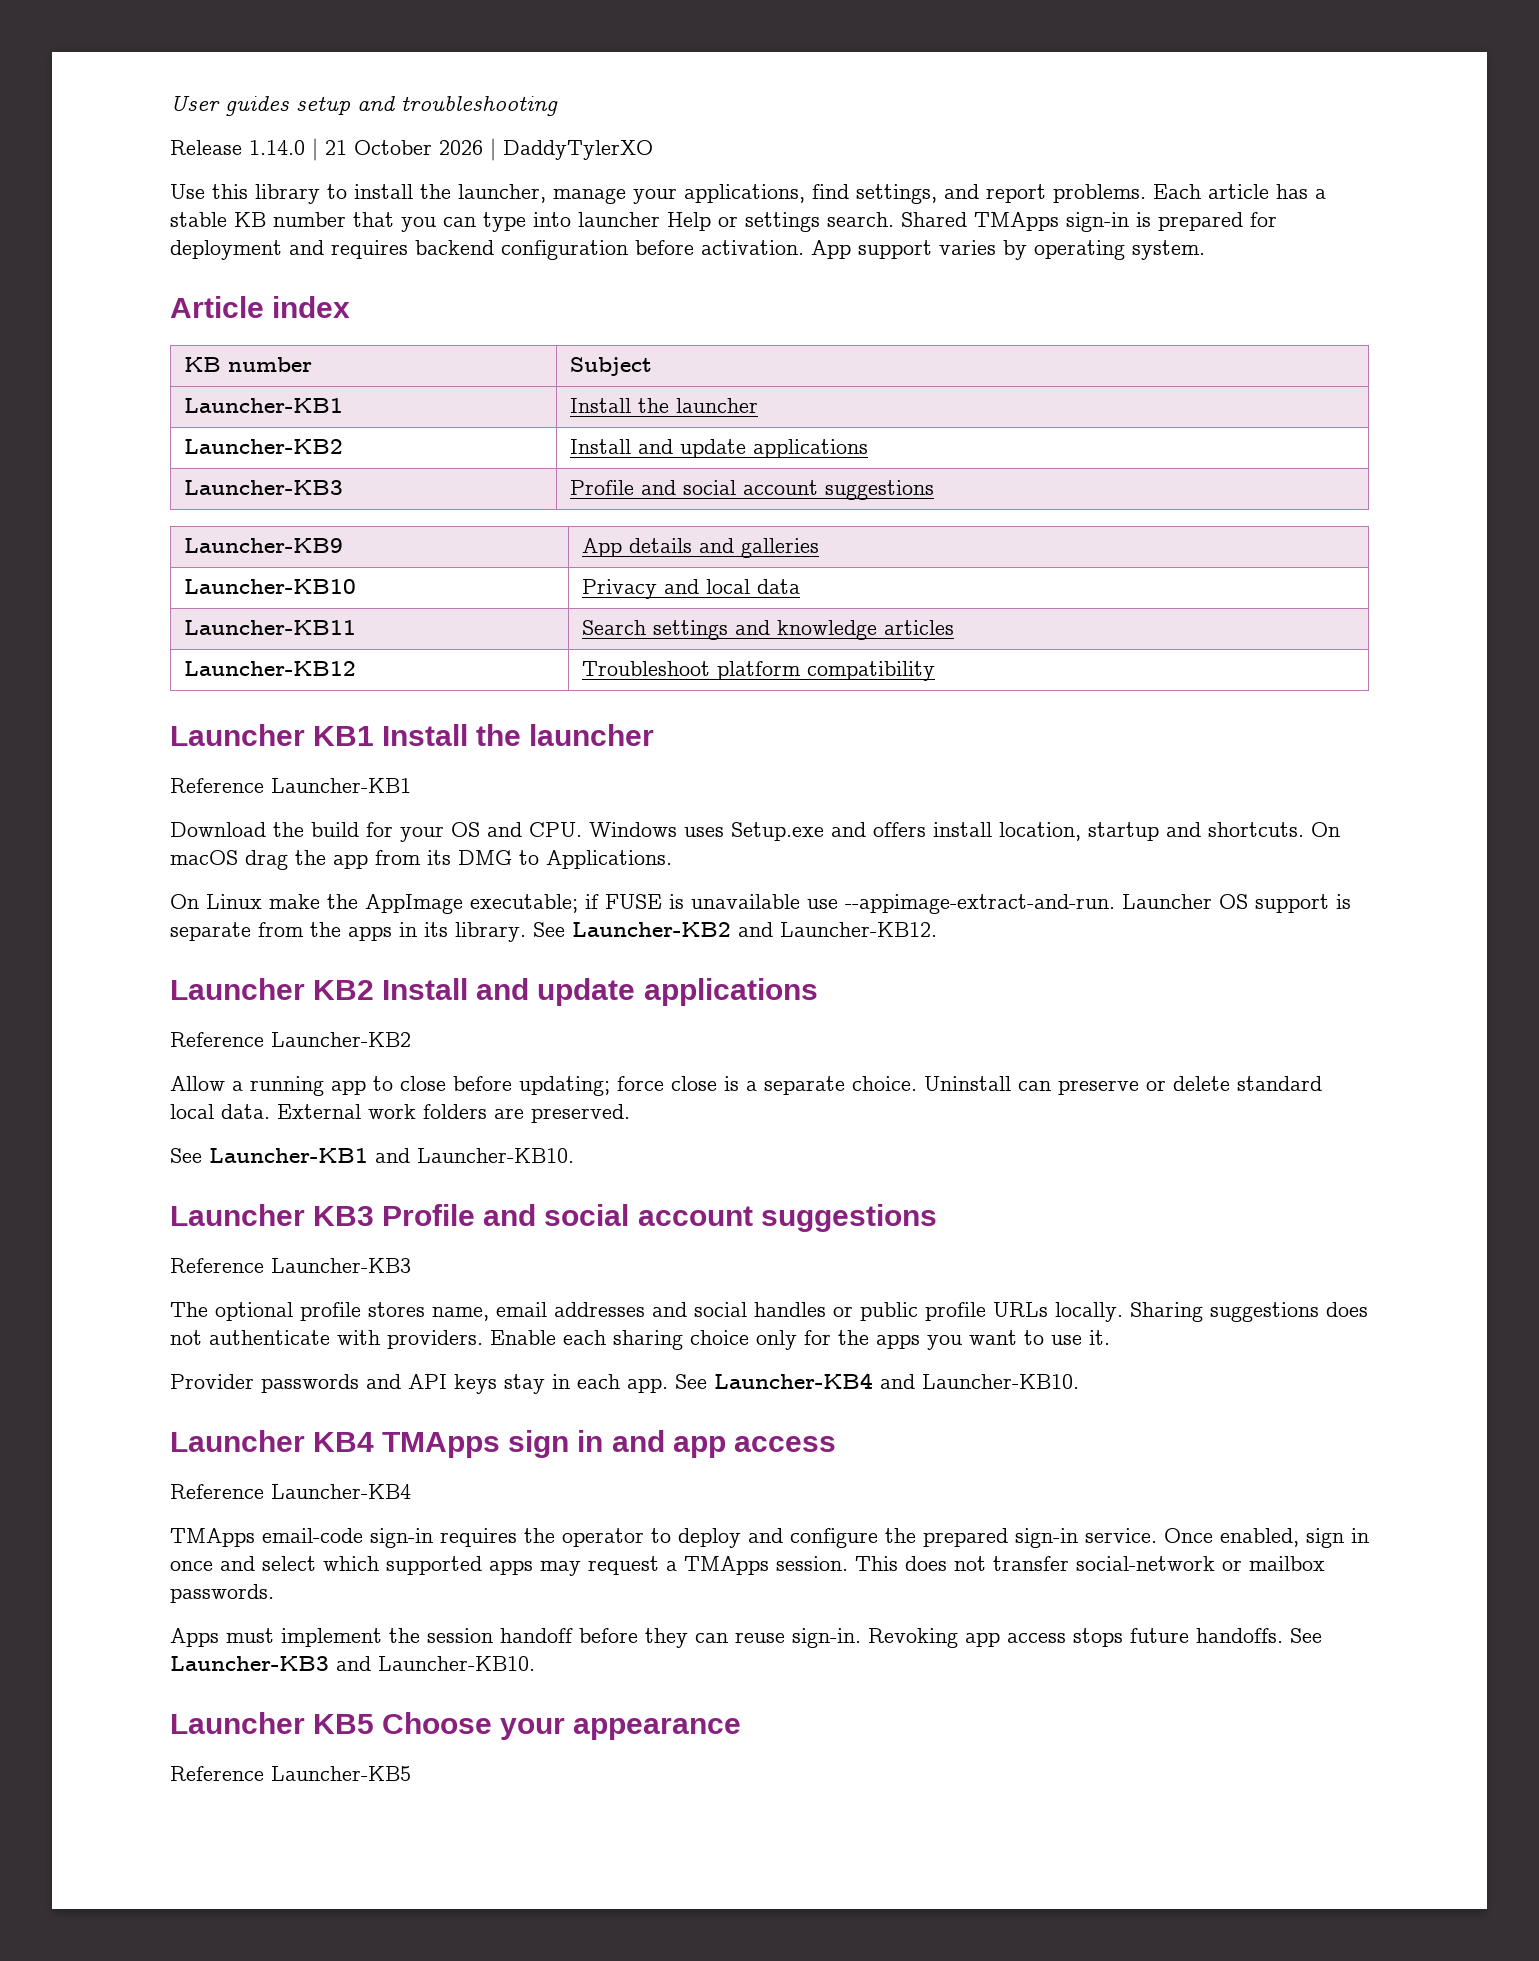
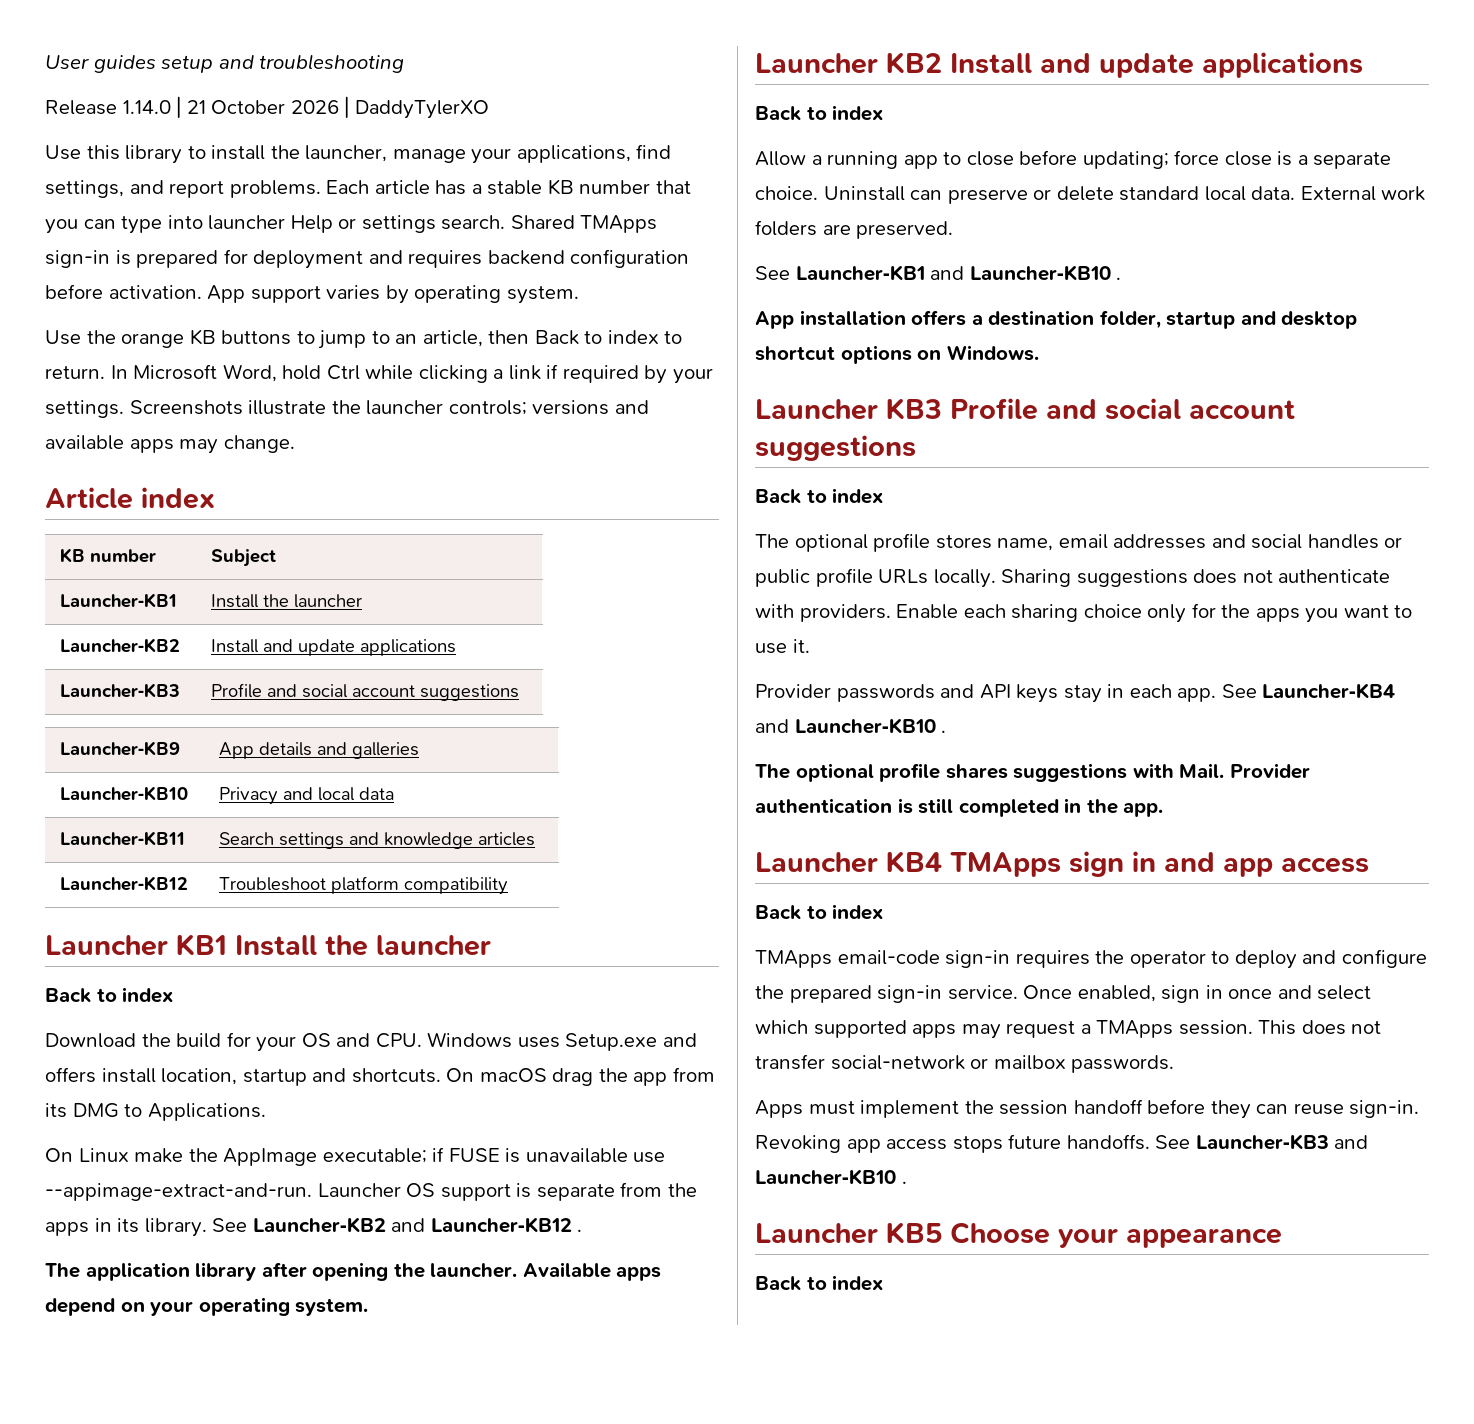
+ Use the orange KB buttons to jump to an article, then Back to index to return. In Microsoft Word, hold Ctrl while clicking a link if required by your settings. Screenshots illustrate the launcher controls; versions and available apps may change.
  Launcher KB1 Install the launcher
- Reference Launcher-KB1
+ Back to index
- See Launcher‑KB2 and Launcher-KB12.
+ See Launcher‑KB2 and Launcher‑KB12 .
+ The application library after opening the launcher. Available apps depend on your operating system.
  Launcher KB2 Install and update applications
- Reference Launcher-KB2
+ Back to index
- See Launcher‑KB1 and Launcher-KB10.
+ See Launcher‑KB1 and Launcher‑KB10 .
+ App installation offers a destination folder, startup and desktop shortcut options on Windows.
  Launcher KB3 Profile and social account suggestions
- Reference Launcher-KB3
+ Back to index
- See Launcher‑KB4 and Launcher-KB10.
+ See Launcher‑KB4 and Launcher‑KB10 .
+ The optional profile shares suggestions with Mail. Provider authentication is still completed in the app.
  Launcher KB4 TMApps sign in and app access
- Reference Launcher-KB4
+ Back to index
- See Launcher‑KB3 and Launcher-KB10.
+ See Launcher‑KB3 and Launcher‑KB10 .
  Launcher KB5 Choose your appearance
- Reference Launcher-KB5
+ Back to index

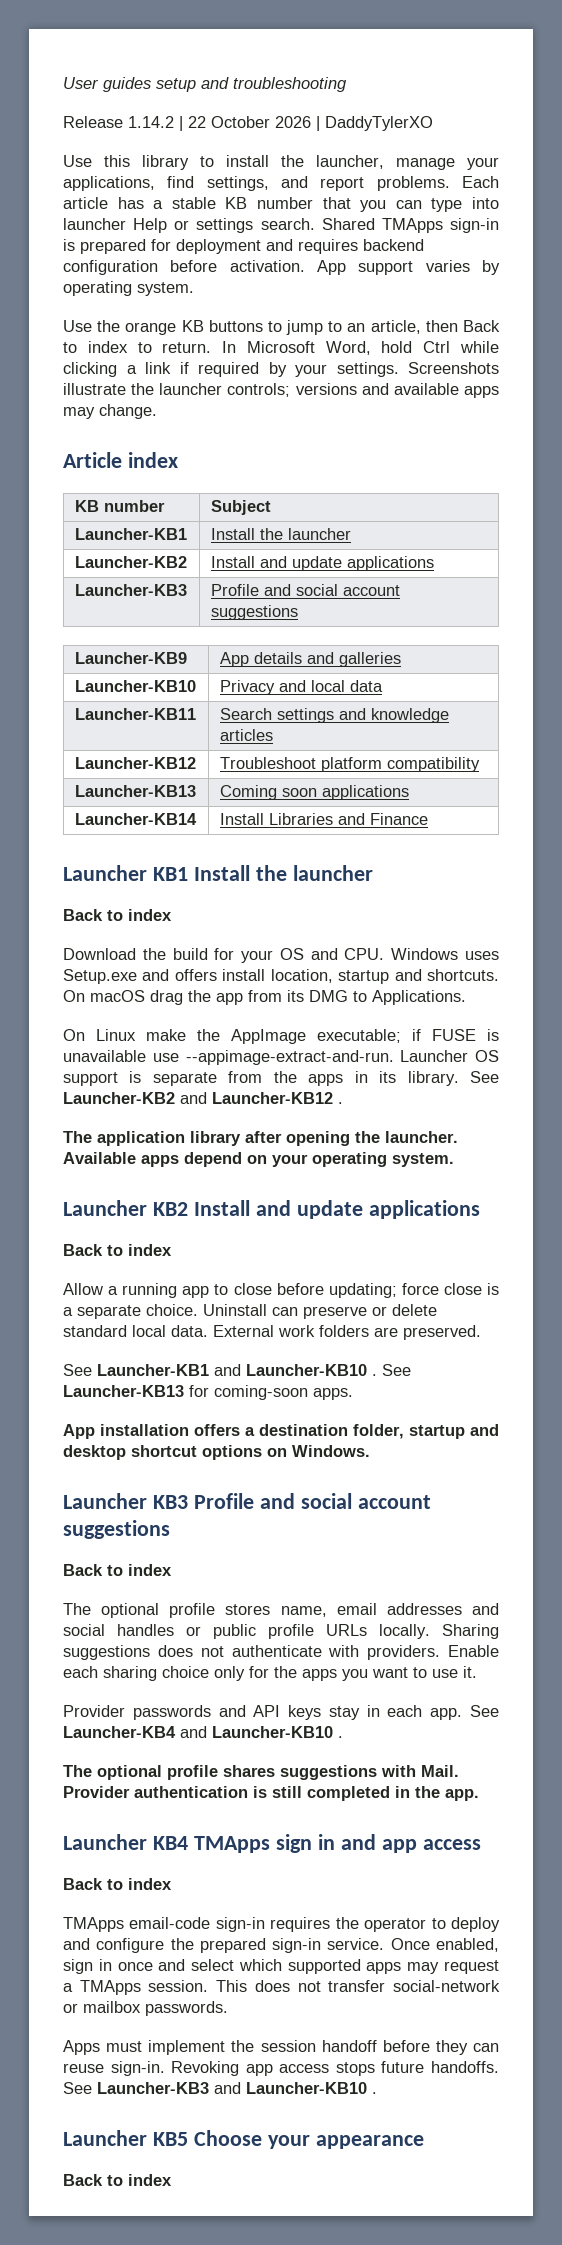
- Release 1.14.0 | 21 October 2026 | DaddyTylerXO
+ Release 1.14.2 | 22 October 2026 | DaddyTylerXO
+ Launcher‑KB13 | Coming soon applications
+ Launcher‑KB14 | Install Libraries and Finance
+ See Launcher‑KB13 for coming-soon apps.

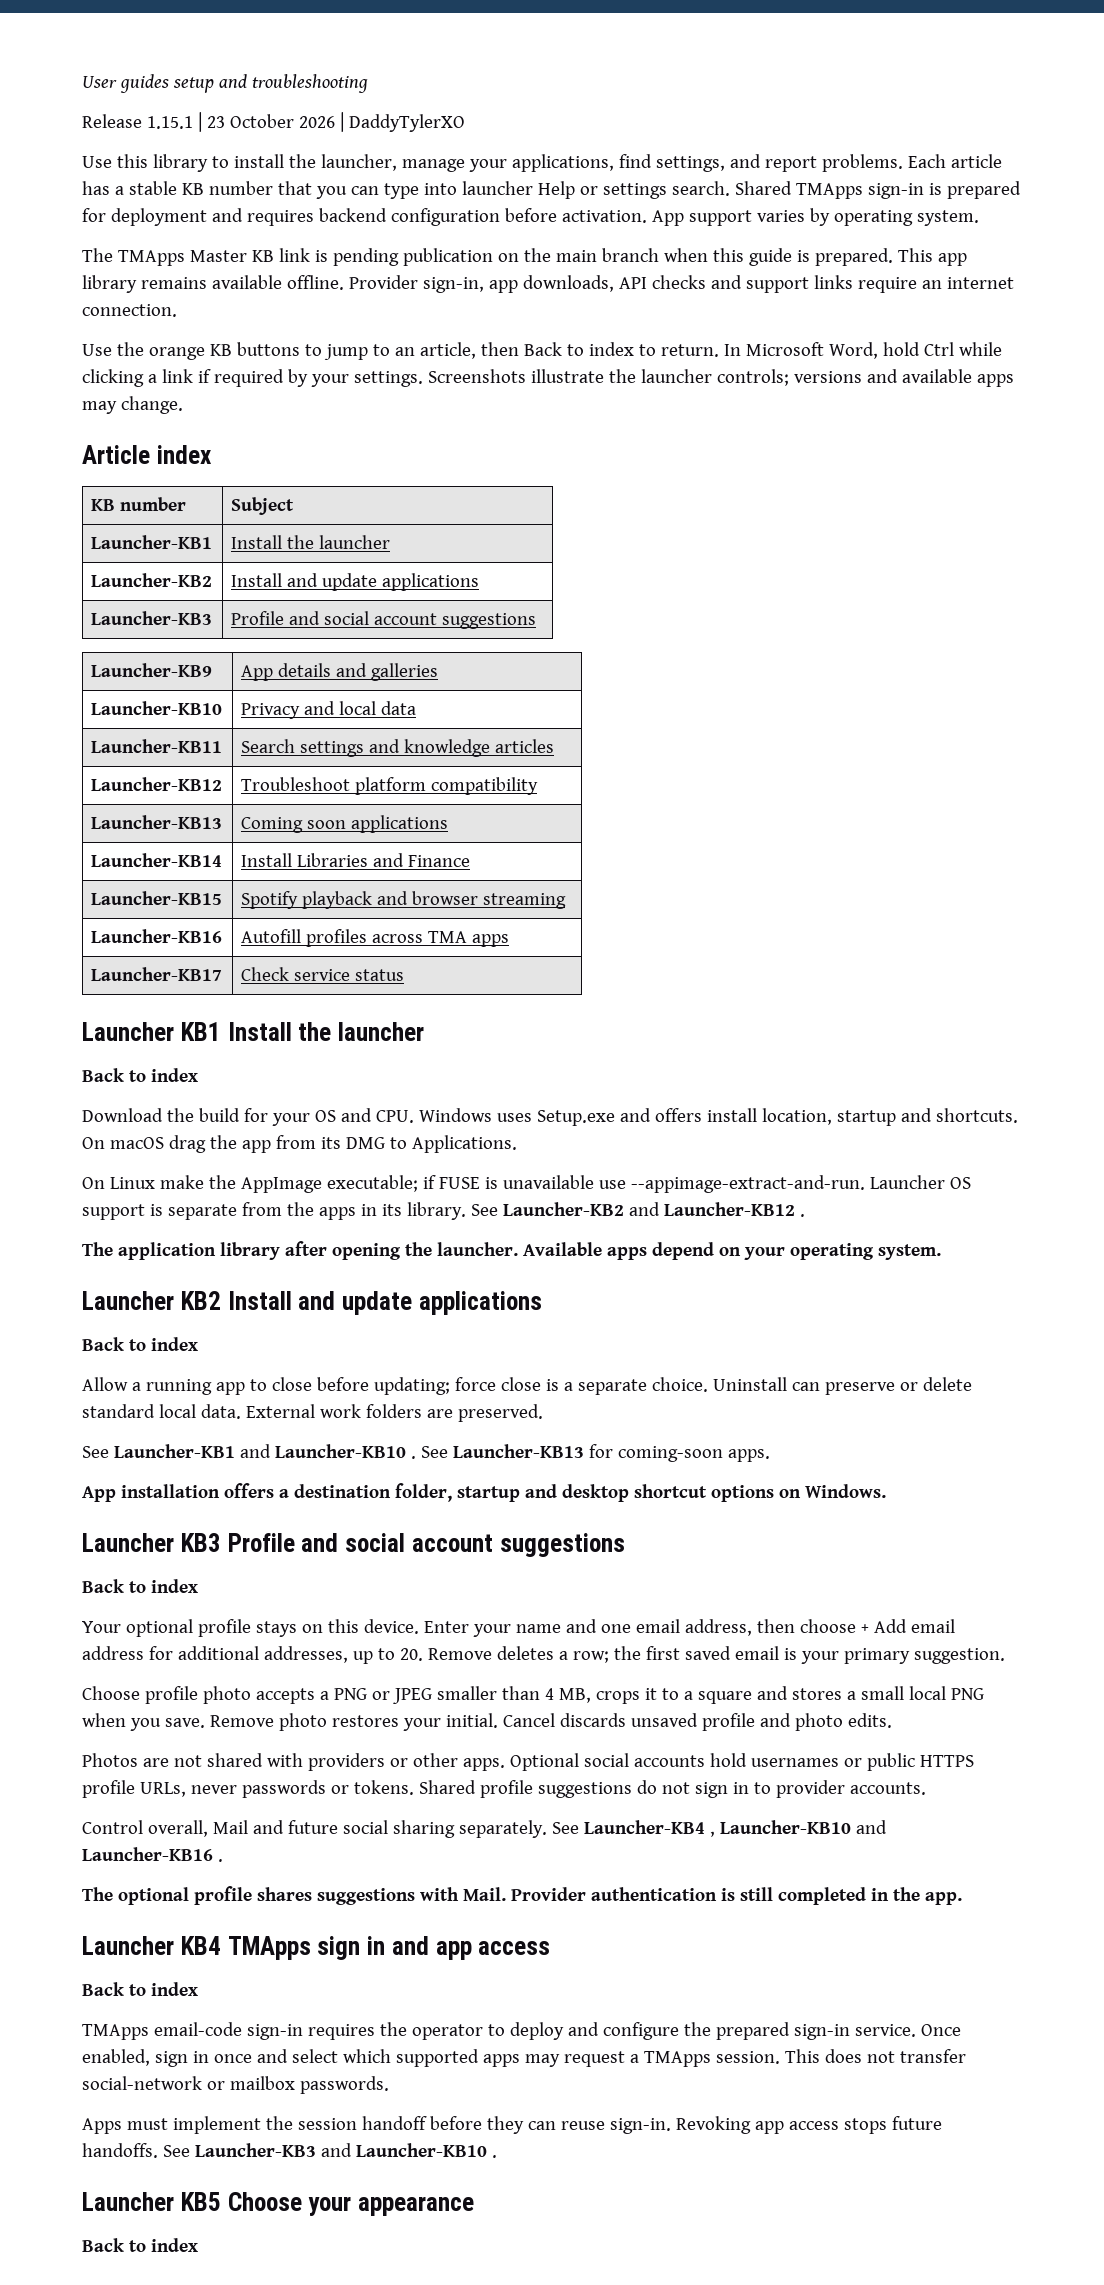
- Release 1.14.2 | 22 October 2026 | DaddyTylerXO
+ Release 1.15.1 | 23 October 2026 | DaddyTylerXO
+ The TMApps Master KB link is pending publication on the main branch when this guide is prepared. This app library remains available offline. Provider sign-in, app downloads, API checks and support links require an internet connection.
+ Launcher‑KB15 | Spotify playback and browser streaming
+ Launcher‑KB16 | Autofill profiles across TMA apps
+ Launcher‑KB17 | Check service status
- The optional profile stores name, email addresses and social handles or public profile URLs locally. Sharing suggestions does not authenticate with providers. Enable each sharing choice only for the apps you want to use it.
- Provider passwords and API keys stay in each app. See Launcher‑KB4 and Launcher‑KB10 .
+ Your optional profile stays on this device. Enter your name and one email address, then choose + Add email address for additional addresses, up to 20. Remove deletes a row; the first saved email is your primary suggestion.
+ Choose profile photo accepts a PNG or JPEG smaller than 4 MB, crops it to a square and stores a small local PNG when you save. Remove photo restores your initial. Cancel discards unsaved profile and photo edits.
+ Photos are not shared with providers or other apps. Optional social accounts hold usernames or public HTTPS profile URLs, never passwords or tokens. Shared profile suggestions do not sign in to provider accounts.
+ Control overall, Mail and future social sharing separately. See Launcher‑KB4 , Launcher‑KB10 and Launcher‑KB16 .

